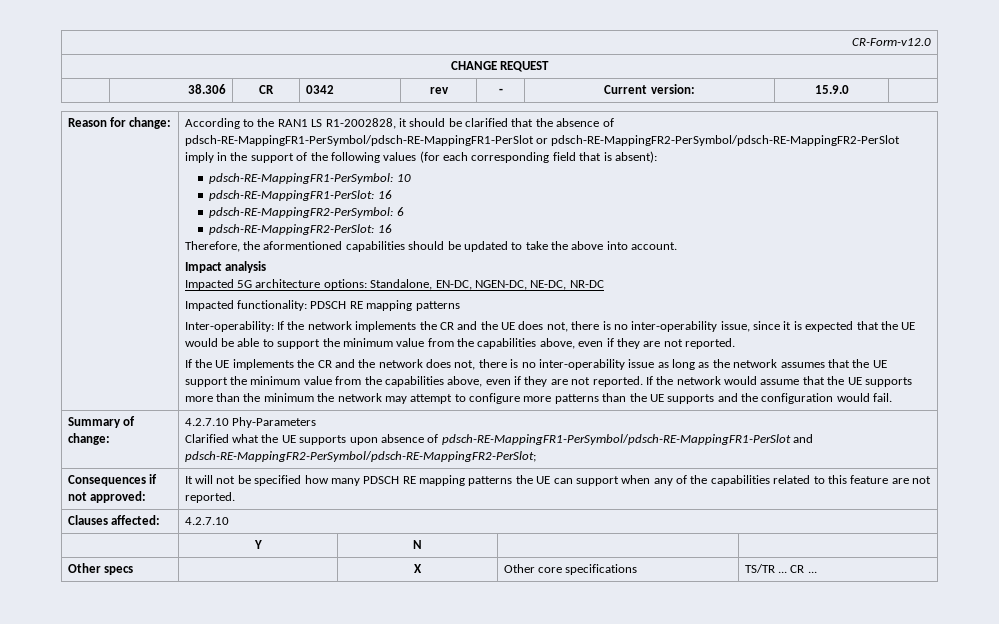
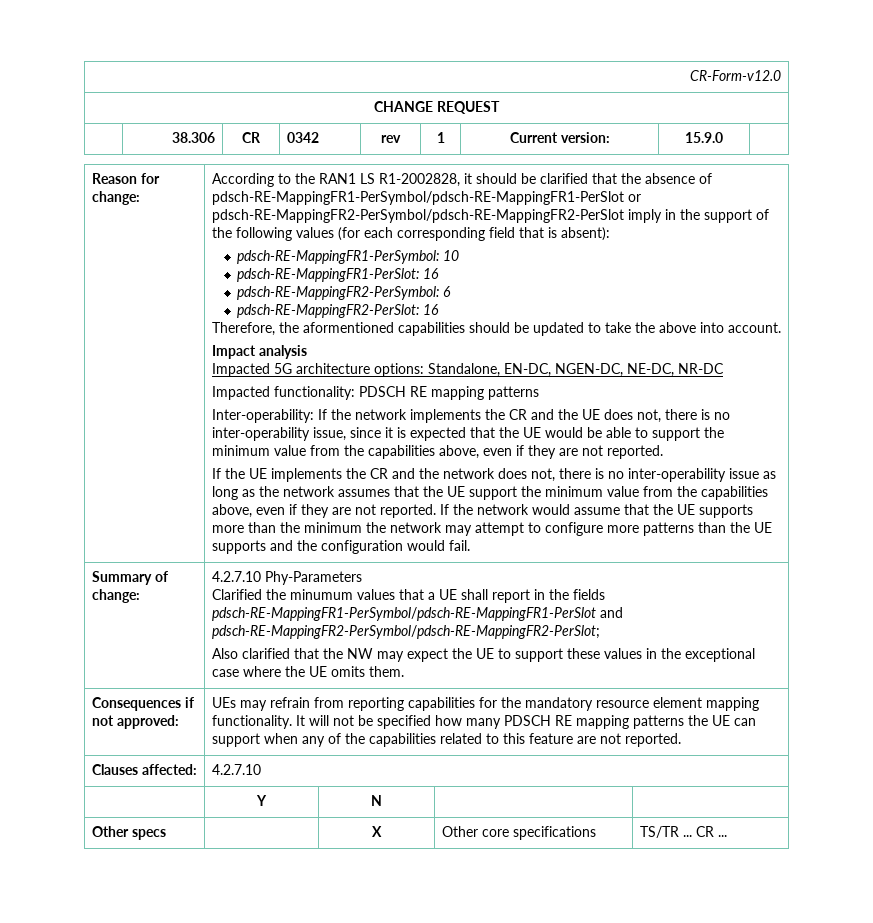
- | 38.306 | CR | 0342 | rev | - | Current version: | 15.9.0 |
+ | 38.306 | CR | 0342 | rev | 1 | Current version: | 15.9.0 |
- Clarified what the UE supports upon absence of pdsch-RE-MappingFR1-PerSymbol/pdsch-RE-MappingFR1-PerSlot and pdsch-RE-MappingFR2-PerSymbol/pdsch-RE-MappingFR2-PerSlot;
- Consequences if not approved: | It will not be specified how many PDSCH RE mapping patterns the UE can support when any of the capabilities related to this feature are not reported.
+ Clarified the minumum values that a UE shall report in the fields pdsch-RE-MappingFR1-PerSymbol/pdsch-RE-MappingFR1-PerSlot and pdsch-RE-MappingFR2-PerSymbol/pdsch-RE-MappingFR2-PerSlot;
+ Also clarified that the NW may expect the UE to support these values in the exceptional case where the UE omits them.
+ Consequences if not approved: | UEs may refrain from reporting capabilities for the mandatory resource element mapping functionality. It will not be specified how many PDSCH RE mapping patterns the UE can support when any of the capabilities related to this feature are not reported.

